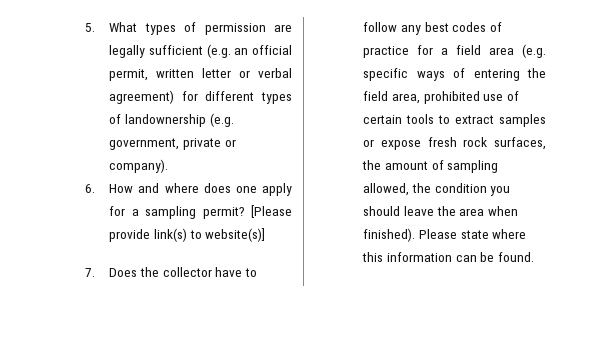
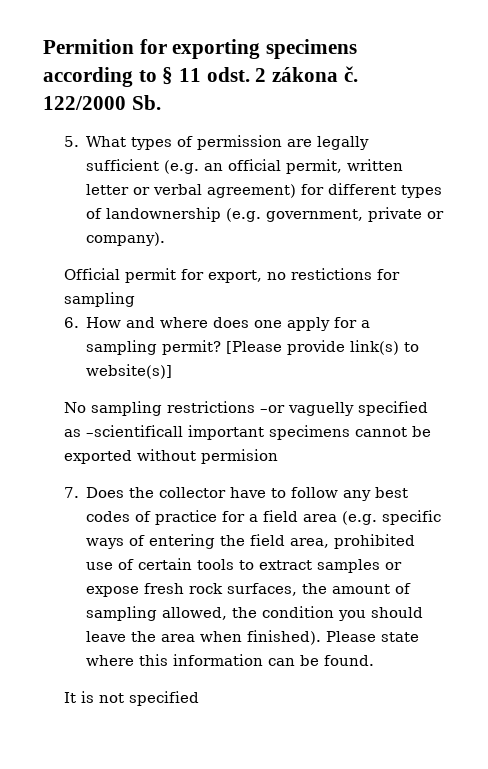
+ Permition for exporting specimens according to § 11 odst. 2 zákona č. 122/2000 Sb.
+ Official permit for export, no restictions for sampling
+ No sampling restrictions –or vaguelly specified as –scientificall important specimens cannot be exported without permision
+ It is not specified

